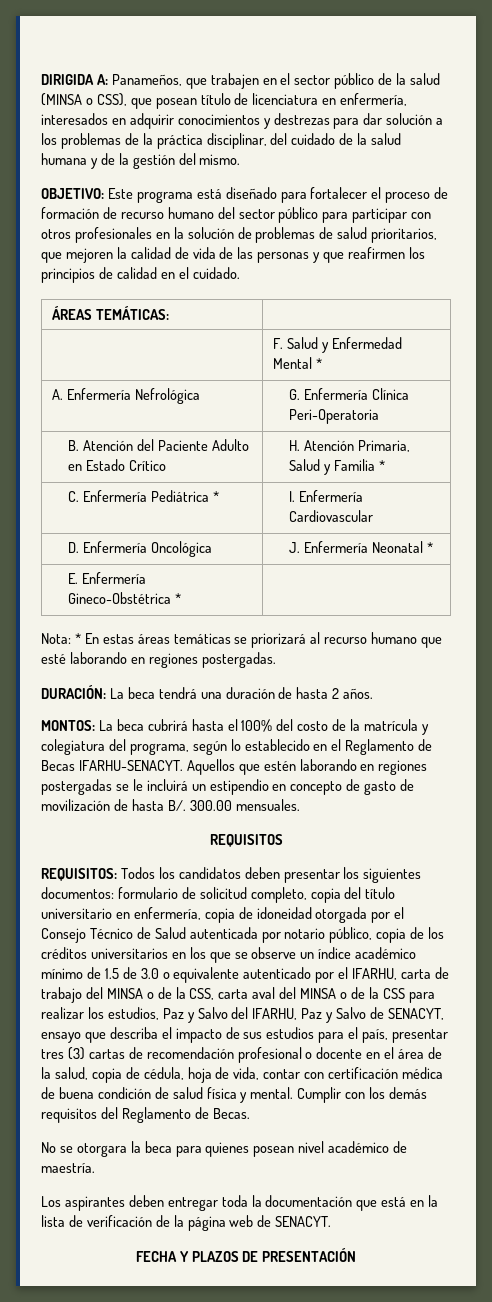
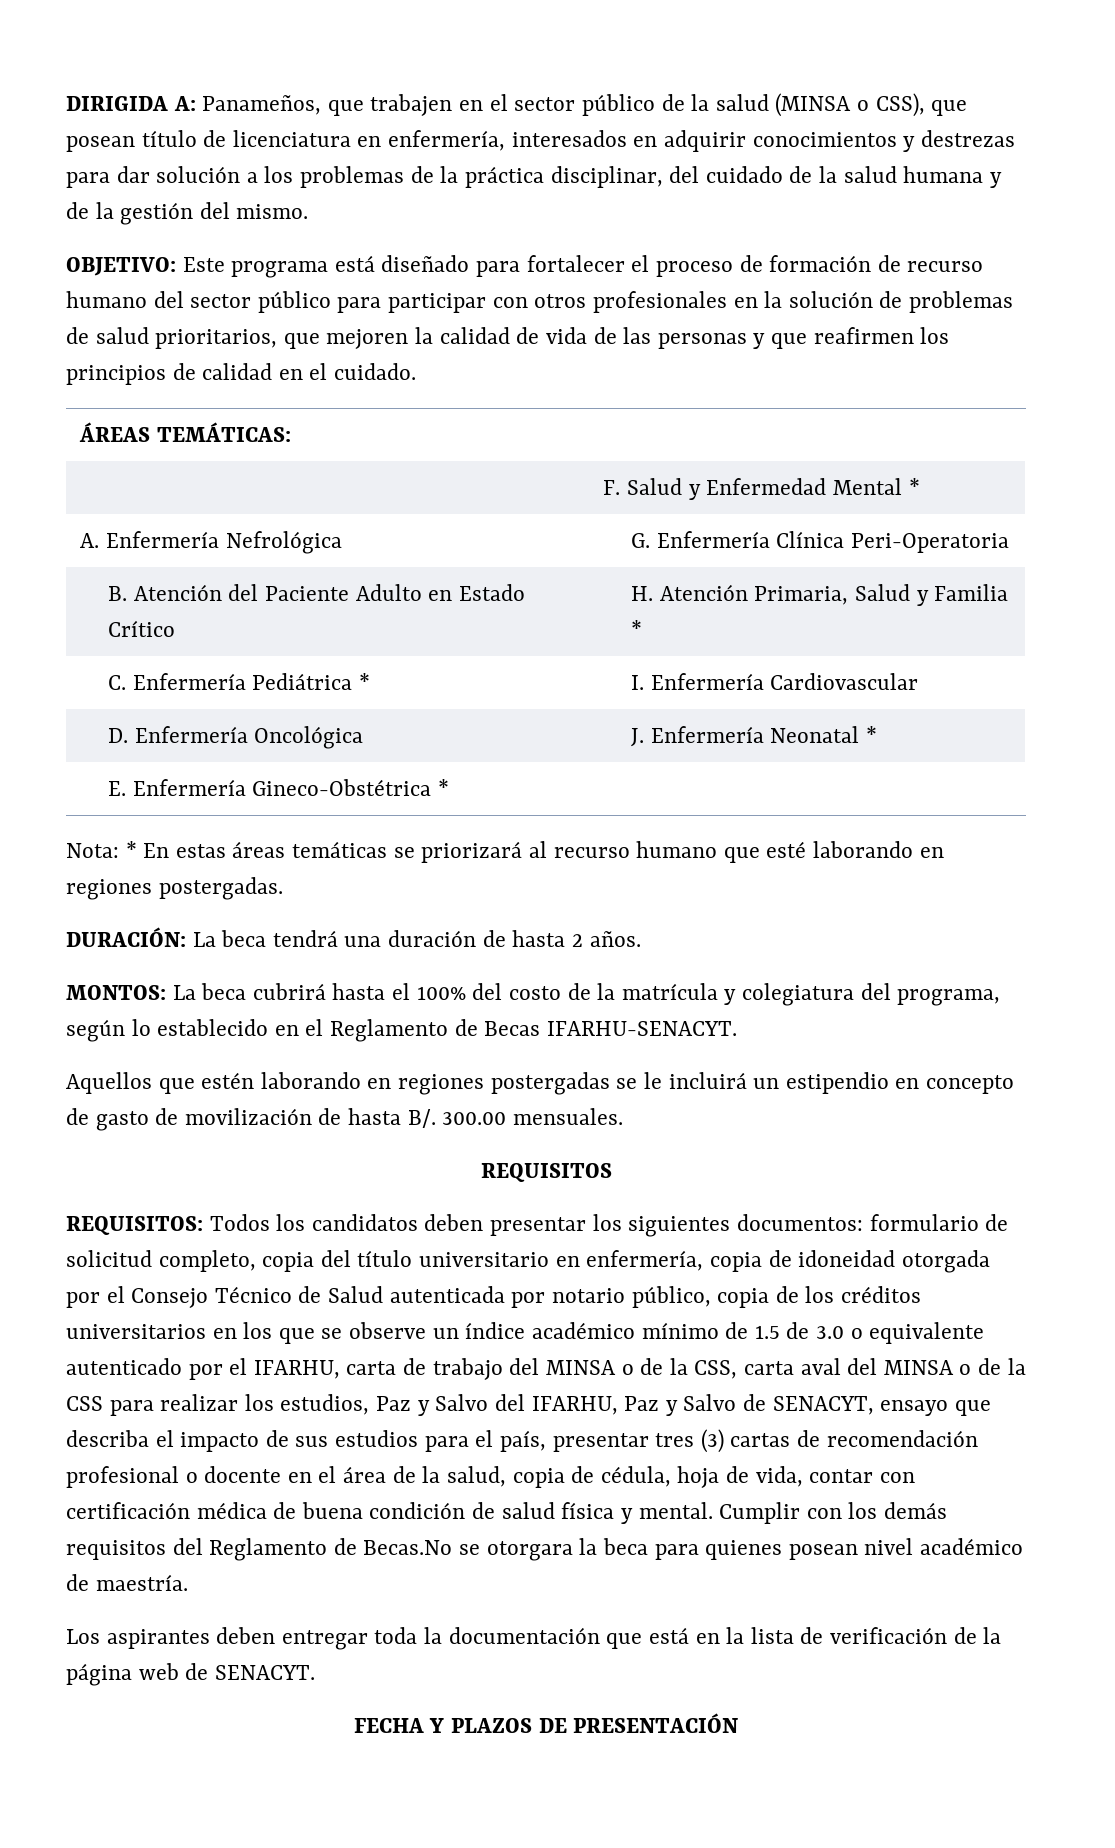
- MONTOS: La beca cubrirá hasta el 100% del costo de la matrícula y colegiatura del programa, según lo establecido en el Reglamento de Becas IFARHU-SENACYT. Aquellos que estén laborando en regiones postergadas se le incluirá un estipendio en concepto de gasto de movilización de hasta B/. 300.00 mensuales.
+ MONTOS: La beca cubrirá hasta el 100% del costo de la matrícula y colegiatura del programa, según lo establecido en el Reglamento de Becas IFARHU-SENACYT.
+ Aquellos que estén laborando en regiones postergadas se le incluirá un estipendio en concepto de gasto de movilización de hasta B/. 300.00 mensuales.
- Cumplir con los demás requisitos del Reglamento de Becas.
- No se otorgara la beca para quienes posean nivel académico de maestría.
+ Cumplir con los demás requisitos del Reglamento de Becas.No se otorgara la beca para quienes posean nivel académico de maestría.

